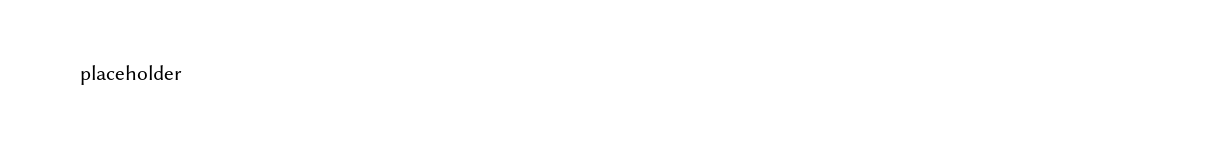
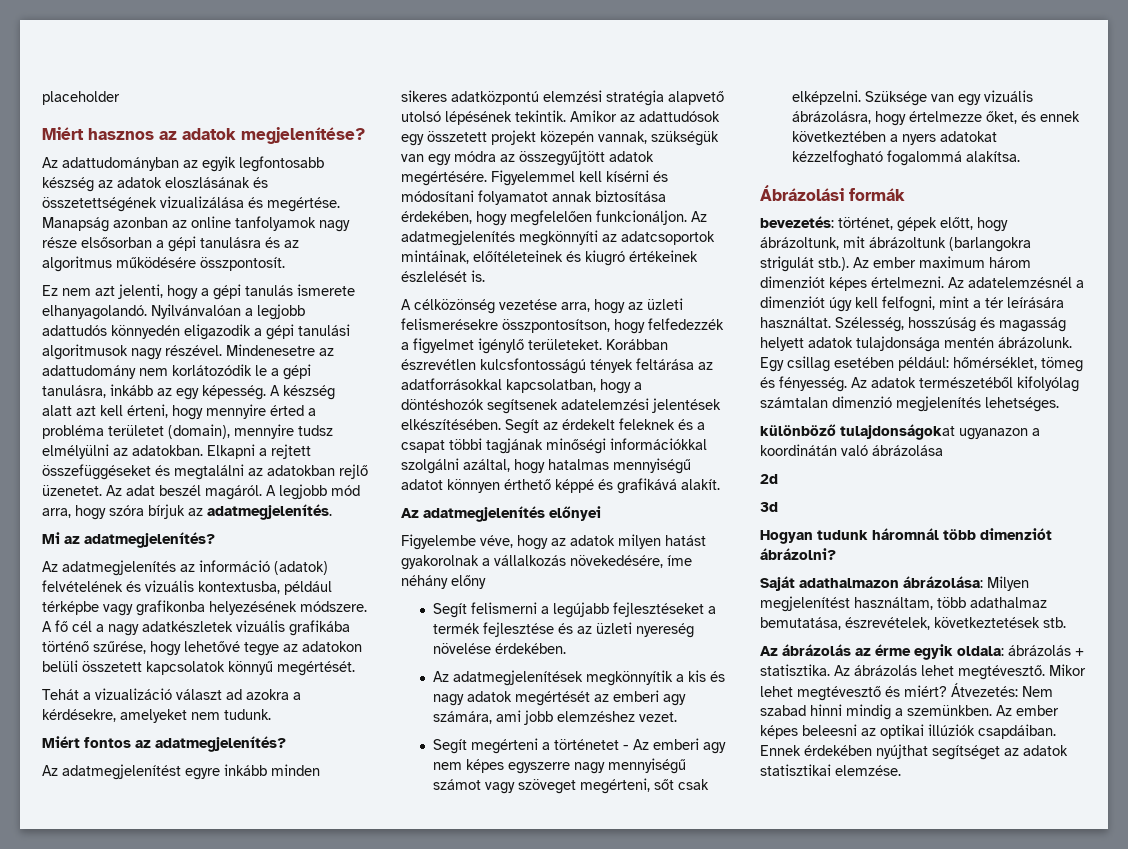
+ Miért hasznos az adatok megjelenítése?
+ Az adattudományban az egyik legfontosabb készség az adatok eloszlásának és összetettségének vizualizálása és megértése. Manapság azonban az online tanfolyamok nagy része elsősorban a gépi tanulásra és az algoritmus működésére összpontosít.
+ Ez nem azt jelenti, hogy a gépi tanulás ismerete elhanyagolandó. Nyilvánvalóan a legjobb adattudós könnyedén eligazodik a gépi tanulási algoritmusok nagy részével. Mindenesetre az adattudomány nem korlátozódik le a gépi tanulásra, inkább az egy képesség. A készség alatt azt kell érteni, hogy mennyire érted a probléma területet (domain), mennyire tudsz elmélyülni az adatokban. Elkapni a rejtett összefüggéseket és megtalálni az adatokban rejlő üzenetet. Az adat beszél magáról. A legjobb mód arra, hogy szóra bírjuk az adatmegjelenítés.
+ Mi az adatmegjelenítés?
+ Az adatmegjelenítés az információ (adatok) felvételének és vizuális kontextusba, például térképbe vagy grafikonba helyezésének módszere. A fő cél a nagy adatkészletek vizuális grafikába történő szűrése, hogy lehetővé tegye az adatokon belüli összetett kapcsolatok könnyű megértését.
+ Tehát a vizualizáció választ ad azokra a kérdésekre, amelyeket nem tudunk.
+ Miért fontos az adatmegjelenítés?
+ Az adatmegjelenítést egyre inkább minden sikeres adatközpontú elemzési stratégia alapvető utolsó lépésének tekintik. Amikor az adattudósok egy összetett projekt közepén vannak, szükségük van egy módra az összegyűjtött adatok megértésére. Figyelemmel kell kísérni és módosítani folyamatot annak biztosítása érdekében, hogy megfelelően funkcionáljon. Az adatmegjelenítés megkönnyíti az adatcsoportok mintáinak, előítéleteinek és kiugró értékeinek észlelését is.
+ A célközönség vezetése arra, hogy az üzleti felismerésekre összpontosítson, hogy felfedezzék a figyelmet igénylő területeket. Korábban észrevétlen kulcsfontosságú tények feltárása az adatforrásokkal kapcsolatban, hogy a döntéshozók segítsenek adatelemzési jelentések elkészítésében. Segít az érdekelt feleknek és a csapat többi tagjának minőségi információkkal szolgálni azáltal, hogy hatalmas mennyiségű adatot könnyen érthető képpé és grafikává alakít.
+ Az adatmegjelenítés előnyei
+ Figyelembe véve, hogy az adatok milyen hatást gyakorolnak a vállalkozás növekedésére, íme néhány előny
+ Segít felismerni a legújabb fejlesztéseket a termék fejlesztése és az üzleti nyereség növelése érdekében.
+ Az adatmegjelenítések megkönnyítik a kis és nagy adatok megértését az emberi agy számára, ami jobb elemzéshez vezet.
+ Segít megérteni a történetet - Az emberi agy nem képes egyszerre nagy mennyiségű számot vagy szöveget megérteni, sőt csak elképzelni. Szüksége van egy vizuális ábrázolásra, hogy értelmezze őket, és ennek következtében a nyers adatokat kézzelfogható fogalommá alakítsa.
+ Ábrázolási formák
+ bevezetés: történet, gépek előtt, hogy ábrázoltunk, mit ábrázoltunk (barlangokra strigulát stb.). Az ember maximum három dimenziót képes értelmezni. Az adatelemzésnél a dimenziót úgy kell felfogni, mint a tér leírására használtat. Szélesség, hosszúság és magasság helyett adatok tulajdonsága mentén ábrázolunk. Egy csillag esetében például: hőmérséklet, tömeg és fényesség. Az adatok természetéből kifolyólag számtalan dimenzió megjelenítés lehetséges.
+ különböző tulajdonságokat ugyanazon a koordinátán való ábrázolása
+ 2d
+ 3d
+ Hogyan tudunk háromnál több dimenziót ábrázolni?
+ Saját adathalmazon ábrázolása: Milyen megjelenítést használtam, több adathalmaz bemutatása, észrevételek, következtetések stb.
+ Az ábrázolás az érme egyik oldala: ábrázolás + statisztika. Az ábrázolás lehet megtévesztő. Mikor lehet megtévesztő és miért? Átvezetés: Nem szabad hinni mindig a szemünkben. Az ember képes beleesni az optikai illúziók csapdáiban. Ennek érdekében nyújthat segítséget az adatok statisztikai elemzése.

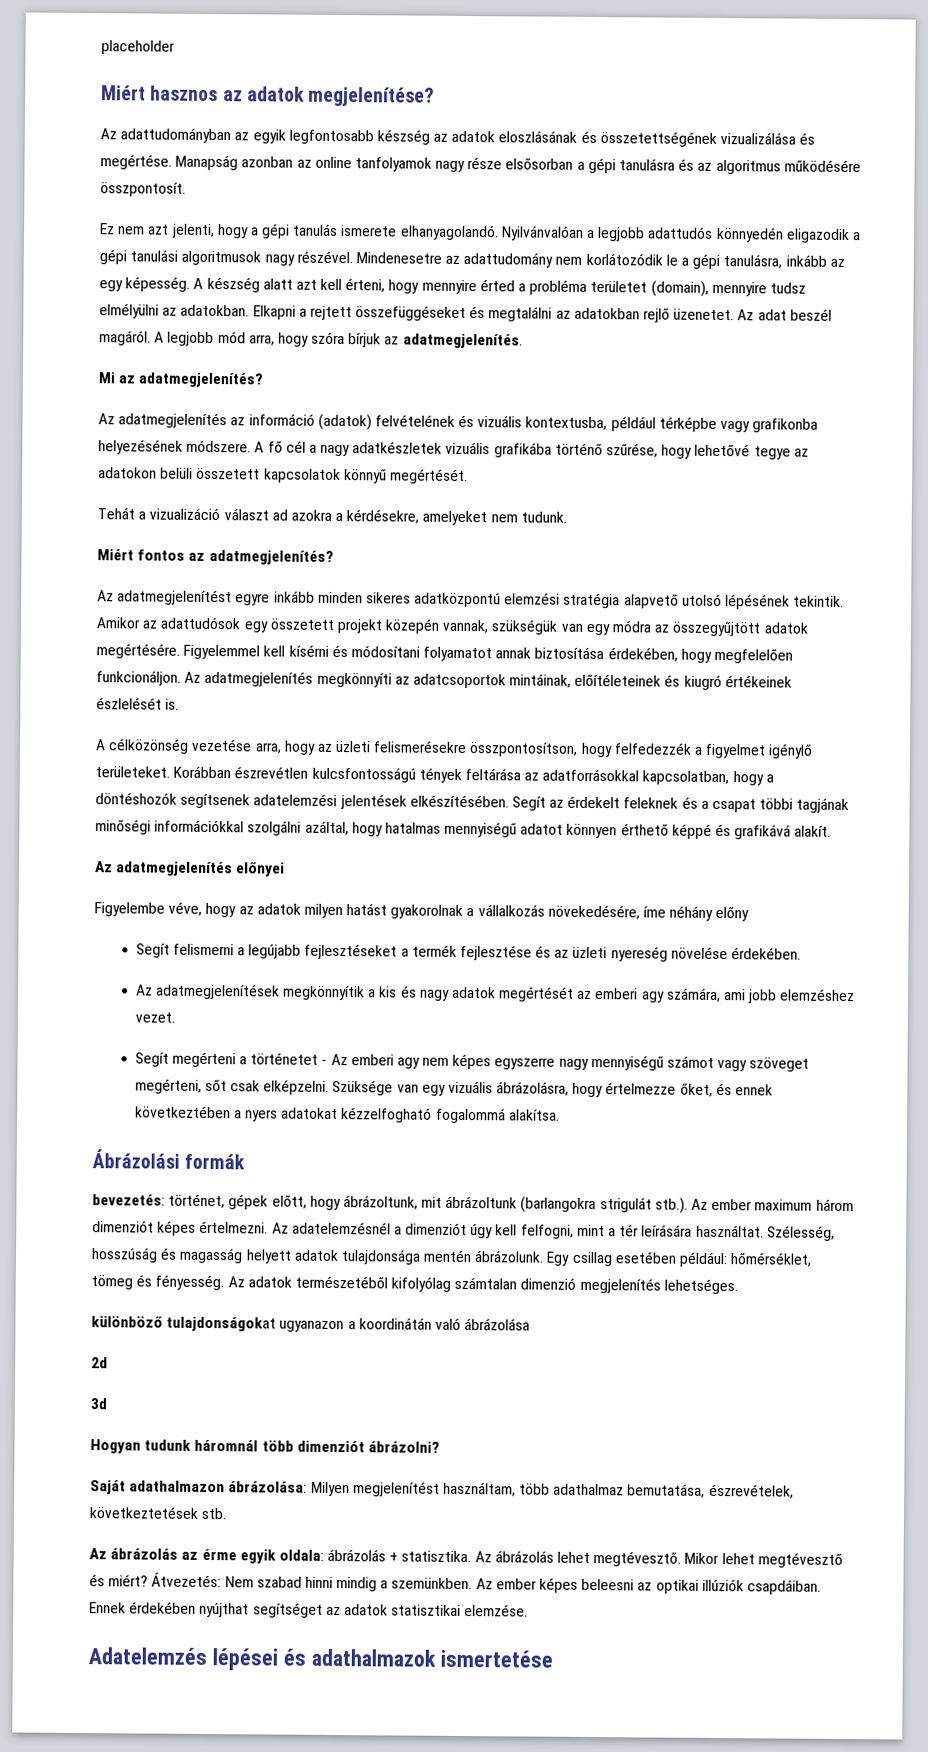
+ Adatelemzés lépései és adathalmazok ismertetése

